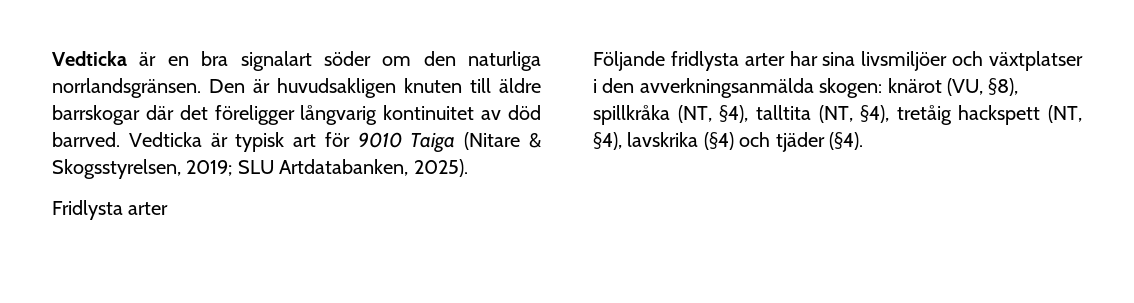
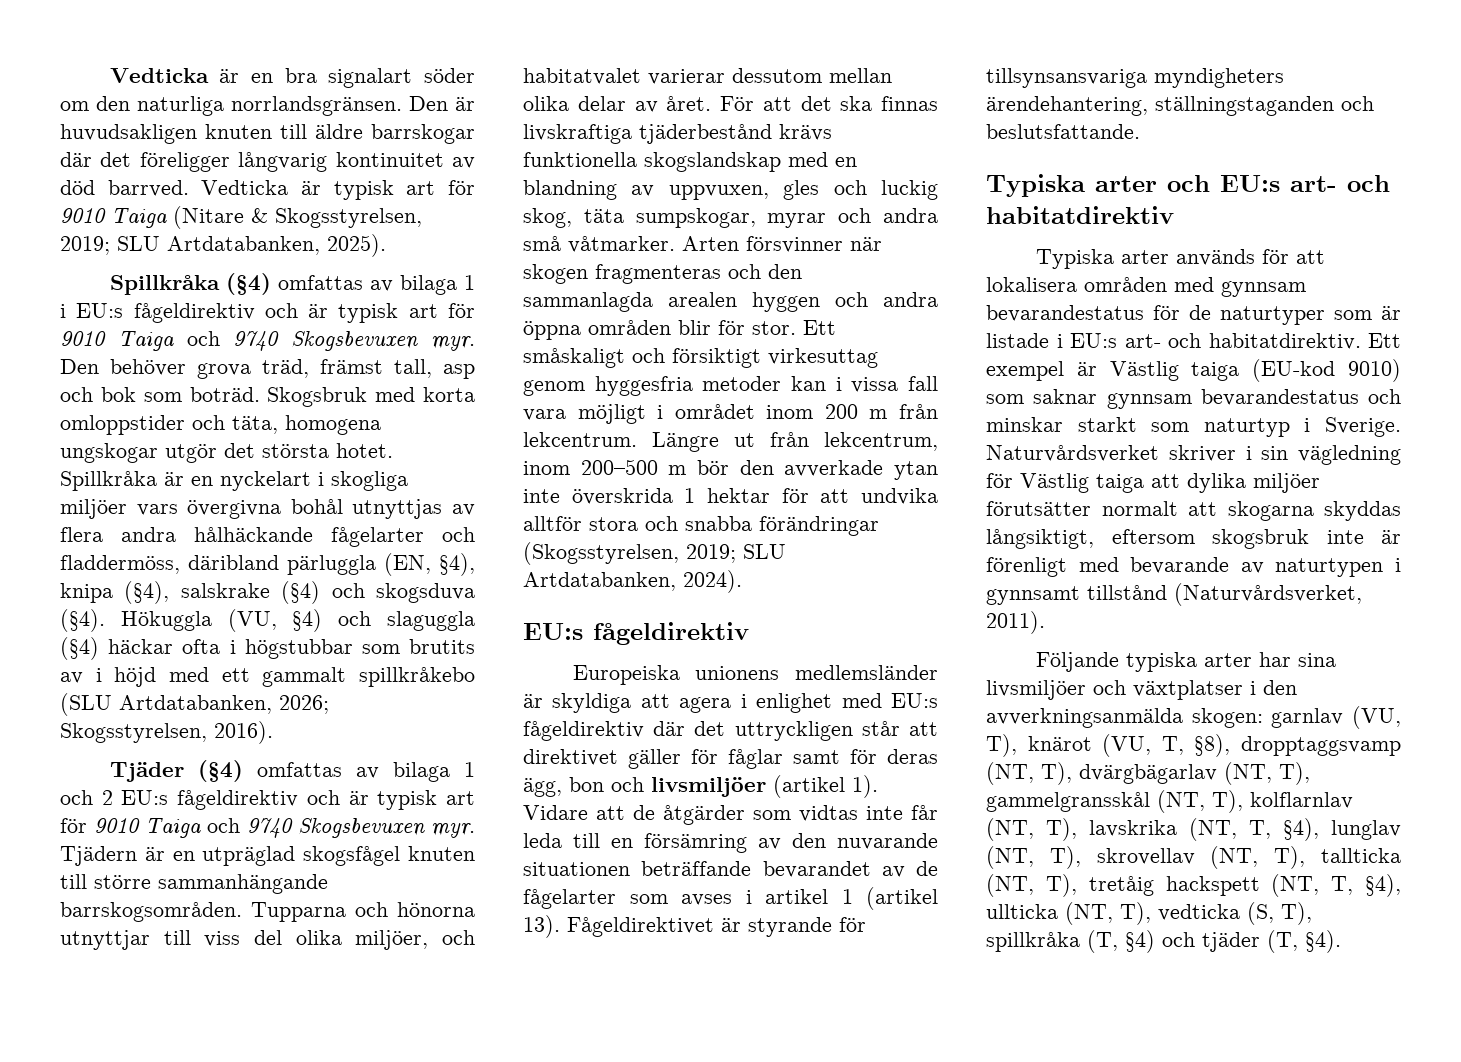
- Fridlysta arter
+ Spillkråka (§4) omfattas av bilaga 1 i EU:s fågeldirektiv och är typisk art för 9010 Taiga och 9740 Skogsbevuxen myr. Den behöver grova träd, främst tall, asp och bok som boträd. Skogsbruk med korta omloppstider och täta, homogena ungskogar utgör det största hotet. Spillkråka är en nyckelart i skogliga miljöer vars övergivna bohål utnyttjas av flera andra hålhäckande fågelarter och fladdermöss, däribland pärluggla (EN, §4), knipa (§4), salskrake (§4) och skogsduva (§4). Hökuggla (VU, §4) och slaguggla (§4) häckar ofta i högstubbar som brutits av i höjd med ett gammalt spillkråkebo (SLU Artdatabanken, 2026; Skogsstyrelsen, 2016).
+ Tjäder (§4) omfattas av bilaga 1 och 2 EU:s fågeldirektiv och är typisk art för 9010 Taiga och 9740 Skogsbevuxen myr. Tjädern är en utpräglad skogsfågel knuten till större sammanhängande barrskogsområden. Tupparna och hönorna utnyttjar till viss del olika miljöer, och habitatvalet varierar dessutom mellan olika delar av året. För att det ska finnas livskraftiga tjäderbestånd krävs funktionella skogslandskap med en blandning av uppvuxen, gles och luckig skog, täta sumpskogar, myrar och andra små våtmarker. Arten försvinner när skogen fragmenteras och den sammanlagda arealen hyggen och andra öppna områden blir för stor. Ett småskaligt och försiktigt virkesuttag genom hyggesfria metoder kan i vissa fall vara möjligt i området inom 200 m från lekcentrum. Längre ut från lekcentrum, inom 200–500 m bör den avverkade ytan inte överskrida 1 hektar för att undvika alltför stora och snabba förändringar (Skogsstyrelsen, 2019; SLU Artdatabanken, 2024).
+ EU:s fågeldirektiv
+ Europeiska unionens medlemsländer är skyldiga att agera i enlighet med EU:s fågeldirektiv där det uttryckligen står att direktivet gäller för fåglar samt för deras ägg, bon och livsmiljöer (artikel 1). Vidare att de åtgärder som vidtas inte får leda till en försämring av den nuvarande situationen beträffande bevarandet av de fågelarter som avses i artikel 1 (artikel 13). Fågeldirektivet är styrande för tillsynsansvariga myndigheters ärendehantering, ställningstaganden och beslutsfattande.
+ Typiska arter och EU:s art- och habitatdirektiv
+ Typiska arter används för att lokalisera områden med gynnsam bevarandestatus för de naturtyper som är listade i EU:s art- och habitatdirektiv. Ett exempel är Västlig taiga (EU-kod 9010) som saknar gynnsam bevarandestatus och minskar starkt som naturtyp i Sverige. Naturvårdsverket skriver i sin vägledning för Västlig taiga att dylika miljöer förutsätter normalt att skogarna skyddas långsiktigt, eftersom skogsbruk inte är förenligt med bevarande av naturtypen i gynnsamt tillstånd (Naturvårdsverket, 2011).
- Följande fridlysta arter har sina livsmiljöer och växtplatser i den avverkningsanmälda skogen: knärot (VU, §8), spillkråka (NT, §4), talltita (NT, §4), tretåig hackspett (NT, §4), lavskrika (§4) och tjäder (§4).
+ Följande typiska arter har sina livsmiljöer och växtplatser i den avverkningsanmälda skogen: garnlav (VU, T), knärot (VU, T, §8), dropptaggsvamp (NT, T), dvärgbägarlav (NT, T), gammelgransskål (NT, T), kolflarnlav (NT, T), lavskrika (NT, T, §4), lunglav (NT, T), skrovellav (NT, T), tallticka (NT, T), tretåig hackspett (NT, T, §4), ullticka (NT, T), vedticka (S, T), spillkråka (T, §4) och tjäder (T, §4).

